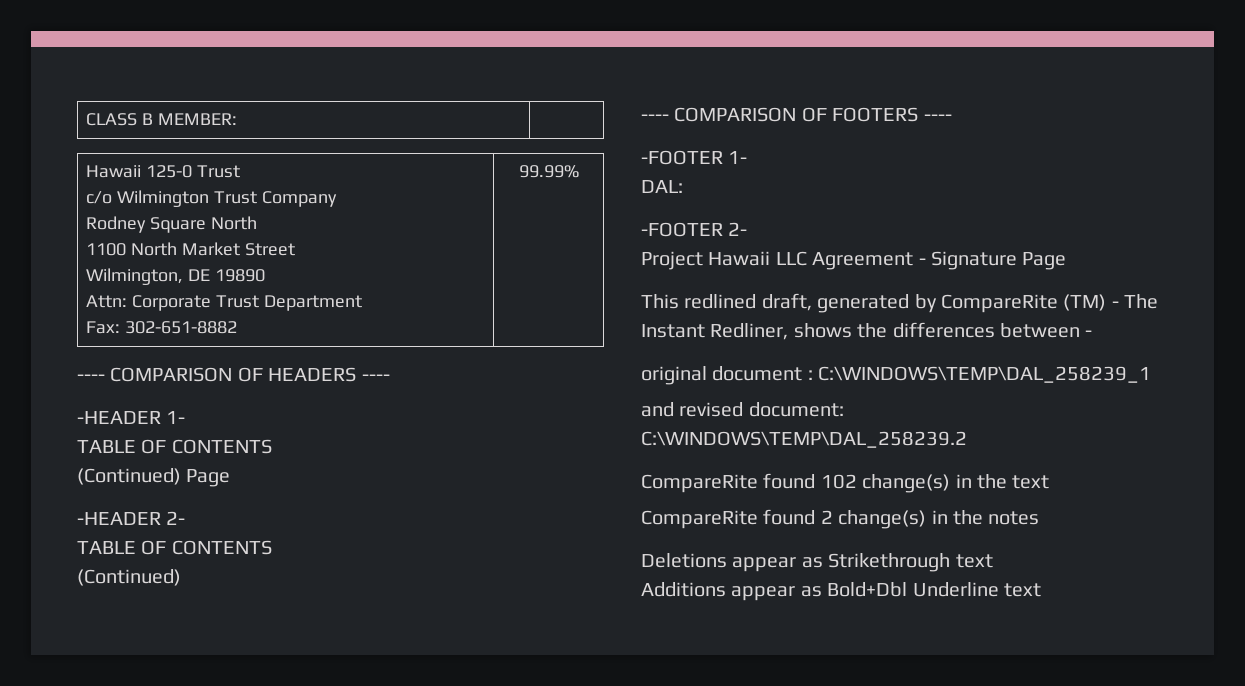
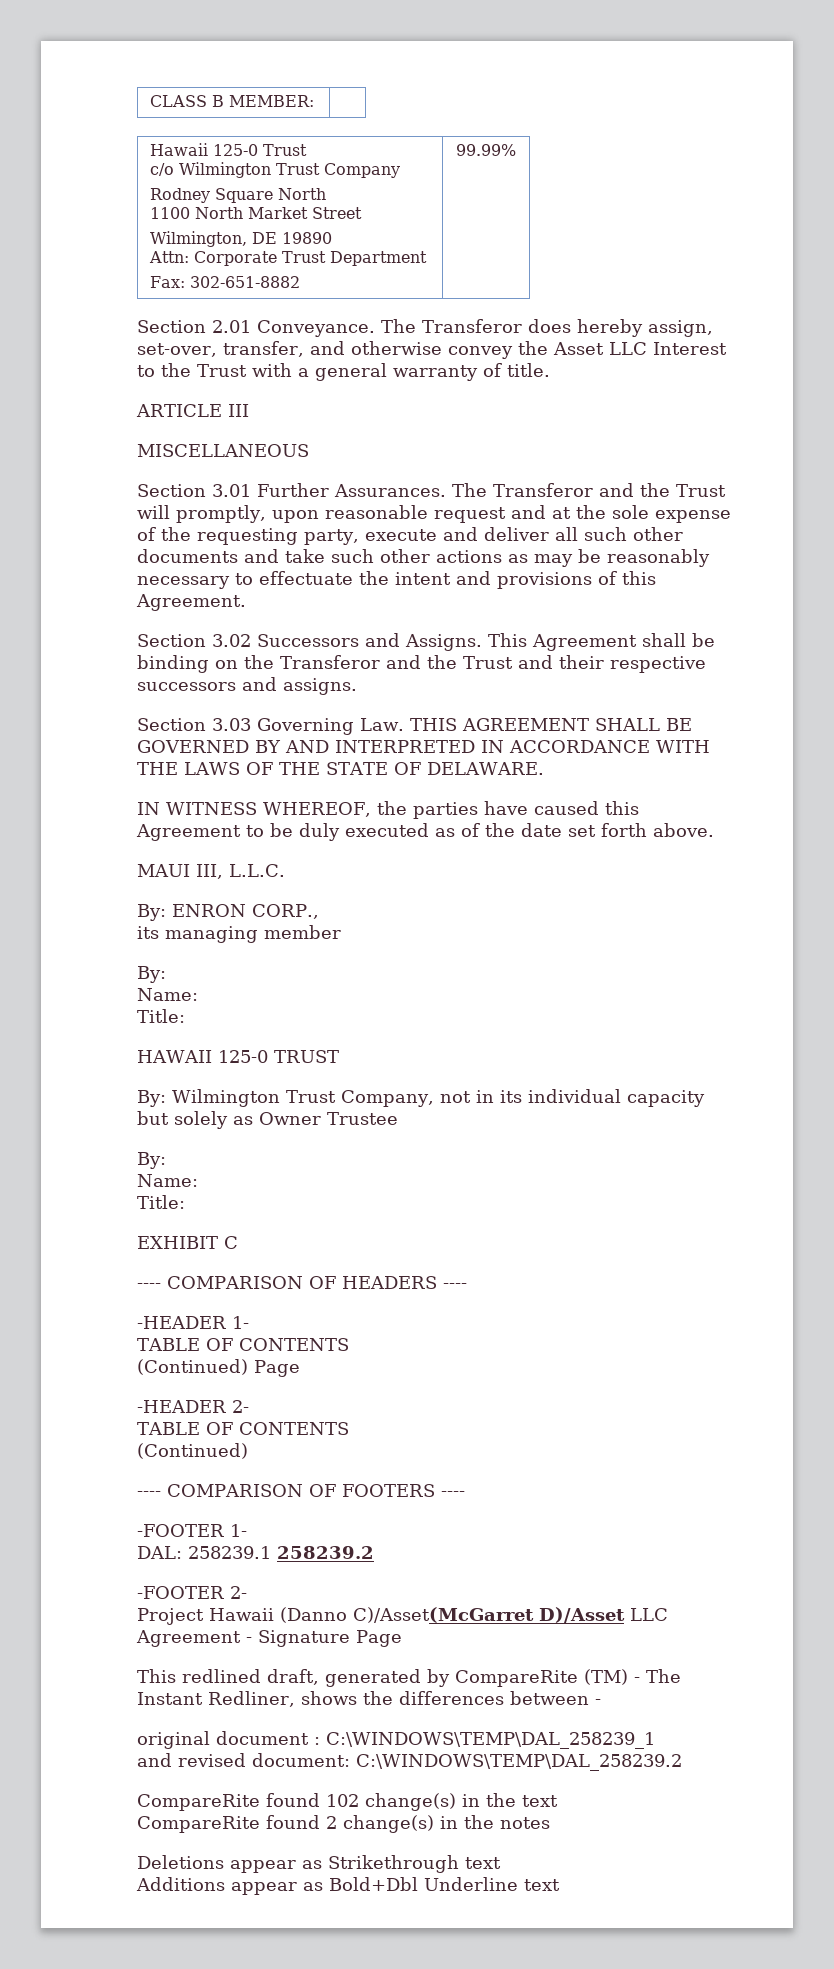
+ Section 2.01 Conveyance. The Transferor does hereby assign, set-over, transfer, and otherwise convey the Asset LLC Interest to the Trust with a general warranty of title.
+ ARTICLE III
+ MISCELLANEOUS
+ Section 3.01 Further Assurances. The Transferor and the Trust will promptly, upon reasonable request and at the sole expense of the requesting party, execute and deliver all such other documents and take such other actions as may be reasonably necessary to effectuate the intent and provisions of this Agreement.
+ Section 3.02 Successors and Assigns. This Agreement shall be binding on the Transferor and the Trust and their respective successors and assigns.
+ Section 3.03 Governing Law. THIS AGREEMENT SHALL BE GOVERNED BY AND INTERPRETED IN ACCORDANCE WITH THE LAWS OF THE STATE OF DELAWARE.
+ IN WITNESS WHEREOF, the parties have caused this Agreement to be duly executed as of the date set forth above.
+ MAUI III, L.L.C.
+ By: ENRON CORP.,
+ its managing member
+ By:
+ Name:
+ Title:
+ HAWAII 125-0 TRUST
+ By: Wilmington Trust Company, not in its individual capacity but solely as Owner Trustee
+ By:
+ Name:
+ Title:
+ EXHIBIT C
- DAL:
+ DAL: 258239.1 258239.2
- Project Hawaii LLC Agreement - Signature Page
+ Project Hawaii (Danno C)/Asset(McGarret D)/Asset LLC Agreement - Signature Page

